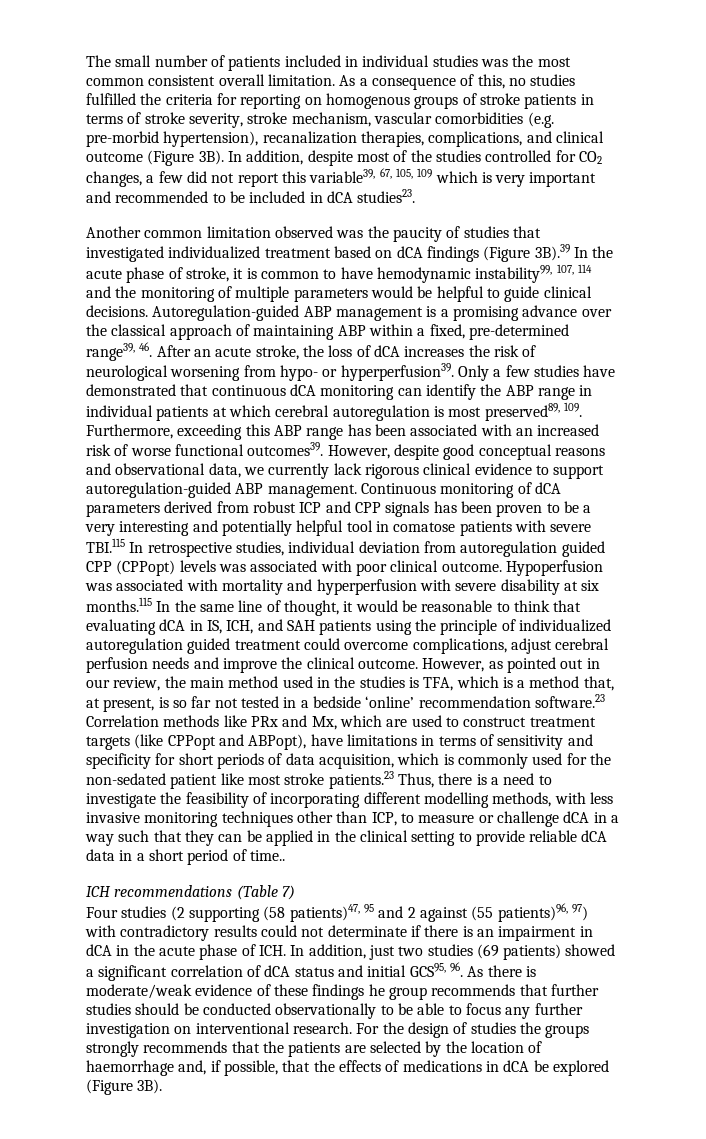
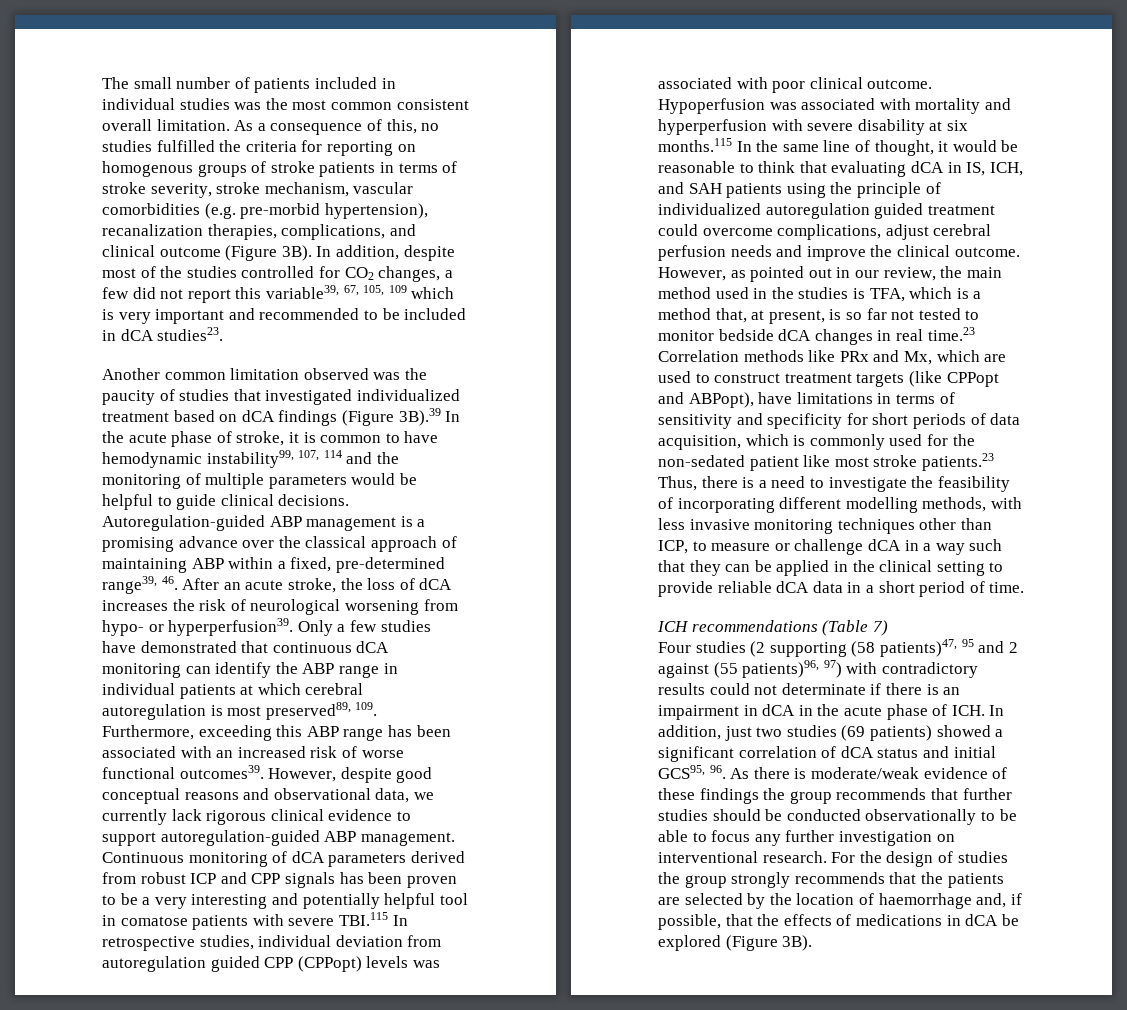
- However, as pointed out in our review, the main method used in the studies is TFA, which is a method that, at present, is so far not tested in a bedside ‘online’ recommendation software.23 Correlation methods like PRx and Mx, which are used to construct treatment targets (like CPPopt and ABPopt), have limitations in terms of sensitivity and specificity for short periods of data acquisition, which is commonly used for the non-sedated patient like most stroke patients.23 Thus, there is a need to investigate the feasibility of incorporating different modelling methods, with less invasive monitoring techniques other than ICP, to measure or challenge dCA in a way such that they can be applied in the clinical setting to provide reliable dCA data in a short period of time..
+ However, as pointed out in our review, the main method used in the studies is TFA, which is a method that, at present, is so far not tested to monitor bedside dCA changes in real time.23 Correlation methods like PRx and Mx, which are used to construct treatment targets (like CPPopt and ABPopt), have limitations in terms of sensitivity and specificity for short periods of data acquisition, which is commonly used for the non-sedated patient like most stroke patients.23 Thus, there is a need to investigate the feasibility of incorporating different modelling methods, with less invasive monitoring techniques other than ICP, to measure or challenge dCA in a way such that they can be applied in the clinical setting to provide reliable dCA data in a short period of time.
- Four studies (2 supporting (58 patients)47, 95 and 2 against (55 patients)96, 97) with contradictory results could not determinate if there is an impairment in dCA in the acute phase of ICH. In addition, just two studies (69 patients) showed a significant correlation of dCA status and initial GCS95, 96. As there is moderate/weak evidence of these findings he group recommends that further studies should be conducted observationally to be able to focus any further investigation on interventional research.
+ Four studies (2 supporting (58 patients)47, 95 and 2 against (55 patients)96, 97) with contradictory results could not determinate if there is an impairment in dCA in the acute phase of ICH. In addition, just two studies (69 patients) showed a significant correlation of dCA status and initial GCS95, 96. As there is moderate/weak evidence of these findings the group recommends that further studies should be conducted observationally to be able to focus any further investigation on interventional research.
- For the design of studies the groups strongly recommends that the patients are selected by the location of haemorrhage and, if possible, that the effects of medications in dCA be explored (Figure 3B).
+ For the design of studies the group strongly recommends that the patients are selected by the location of haemorrhage and, if possible, that the effects of medications in dCA be explored (Figure 3B).

